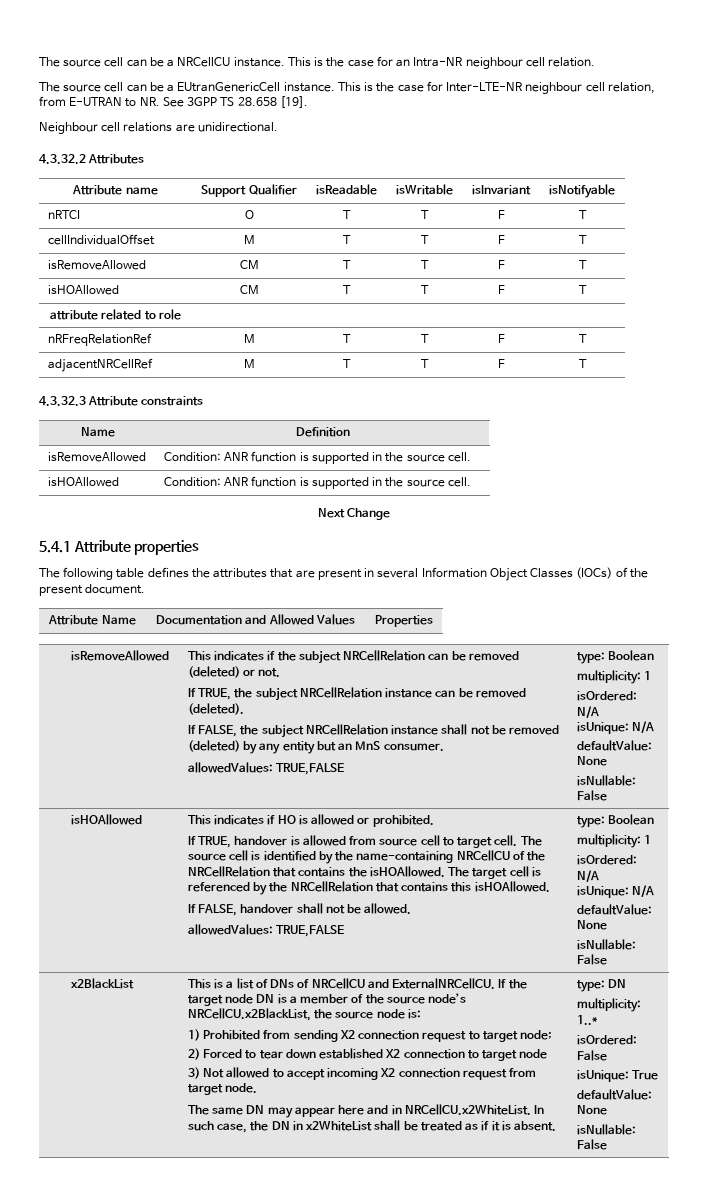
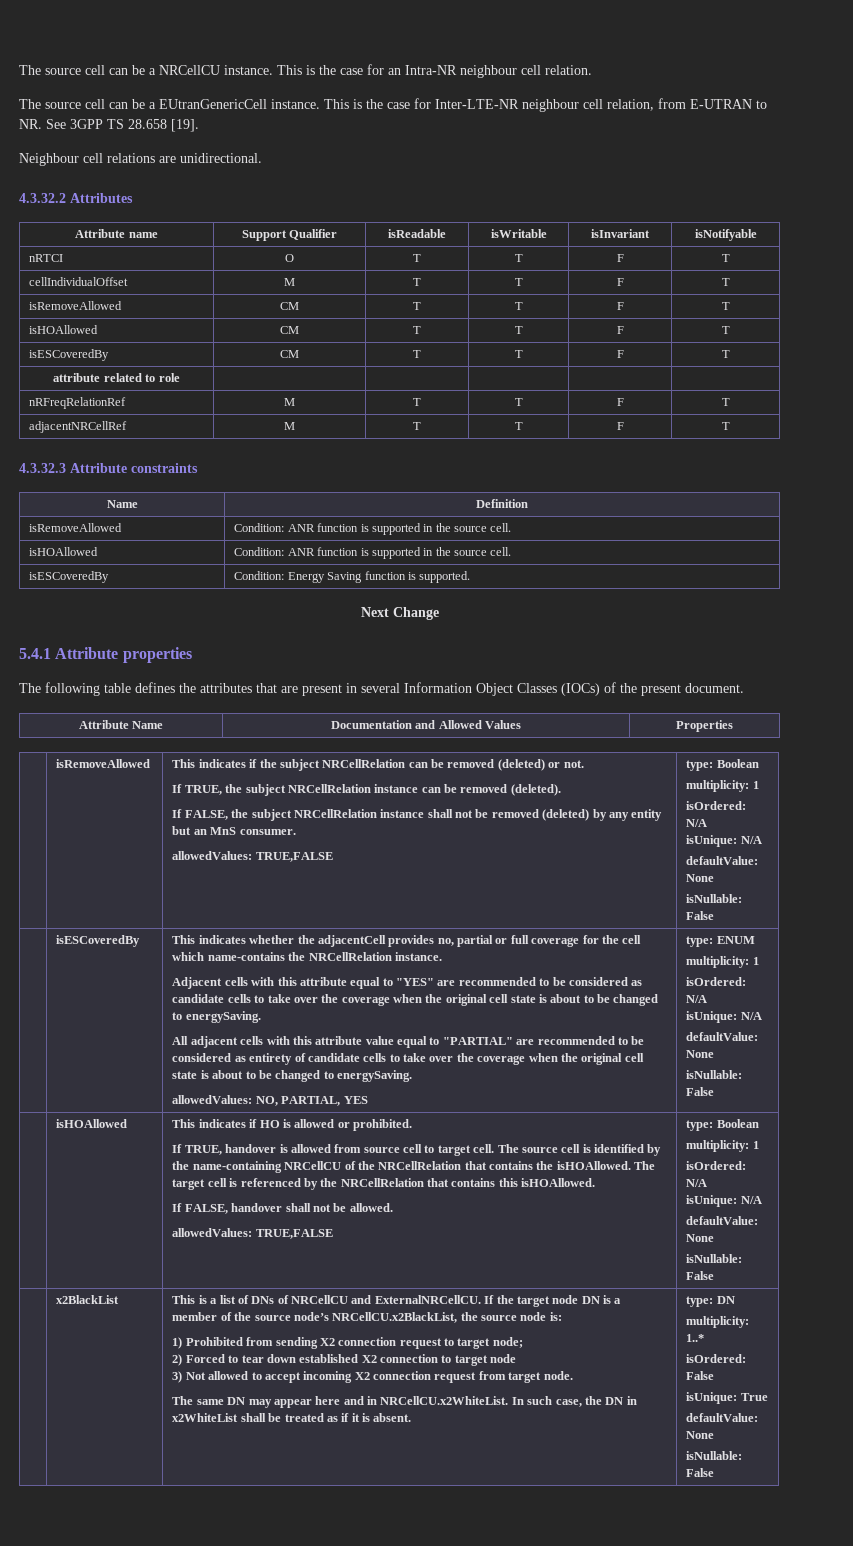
+ isESCoveredBy | CM | T | T | F | T
+ isESCoveredBy | Condition: Energy Saving function is supported.
+ isESCoveredBy | This indicates whether the adjacentCell provides no, partial or full coverage for the cell which name-contains the NRCellRelation instance.
+ Adjacent cells with this attribute equal to "YES" are recommended to be considered as candidate cells to take over the coverage when the original cell state is about to be changed to energySaving.
+ All adjacent cells with this attribute value equal to "PARTIAL" are recommended to be considered as entirety of candidate cells to take over the coverage when the original cell state is about to be changed to energySaving.
+ allowedValues: NO, PARTIAL, YES | type: ENUM
+ multiplicity: 1
+ isOrdered: N/A
+ isUnique: N/A
+ defaultValue: None
+ isNullable: False

